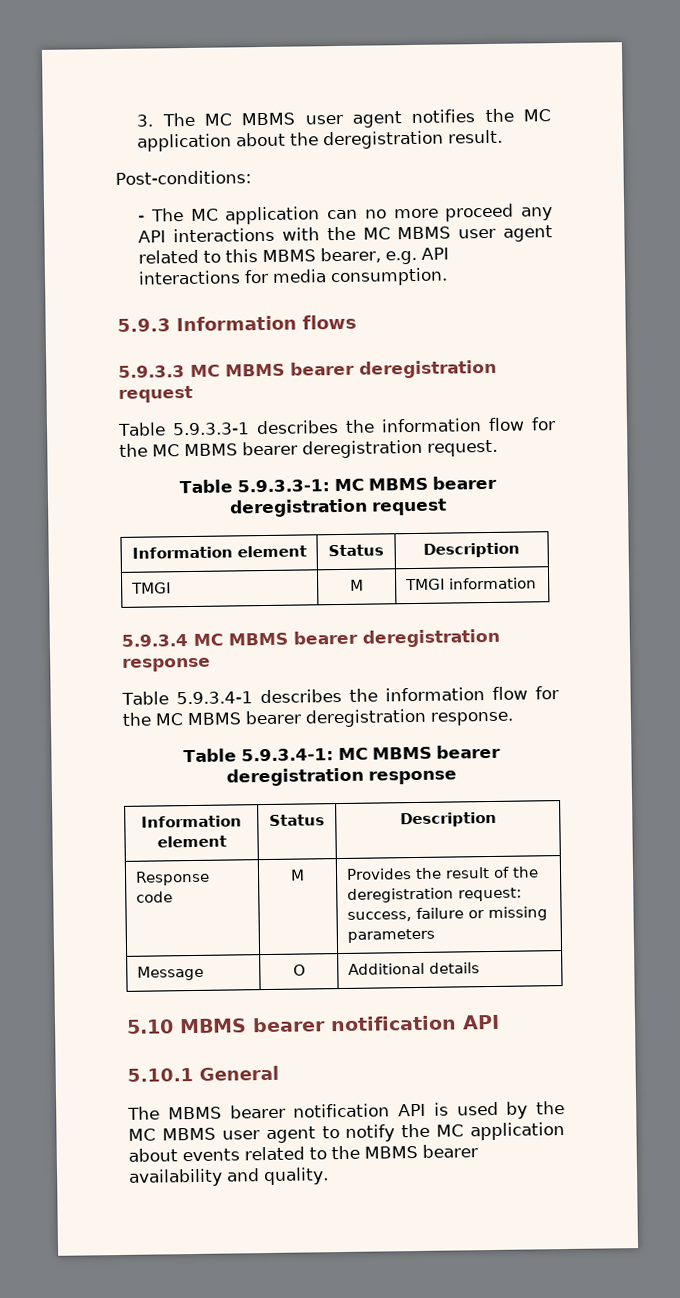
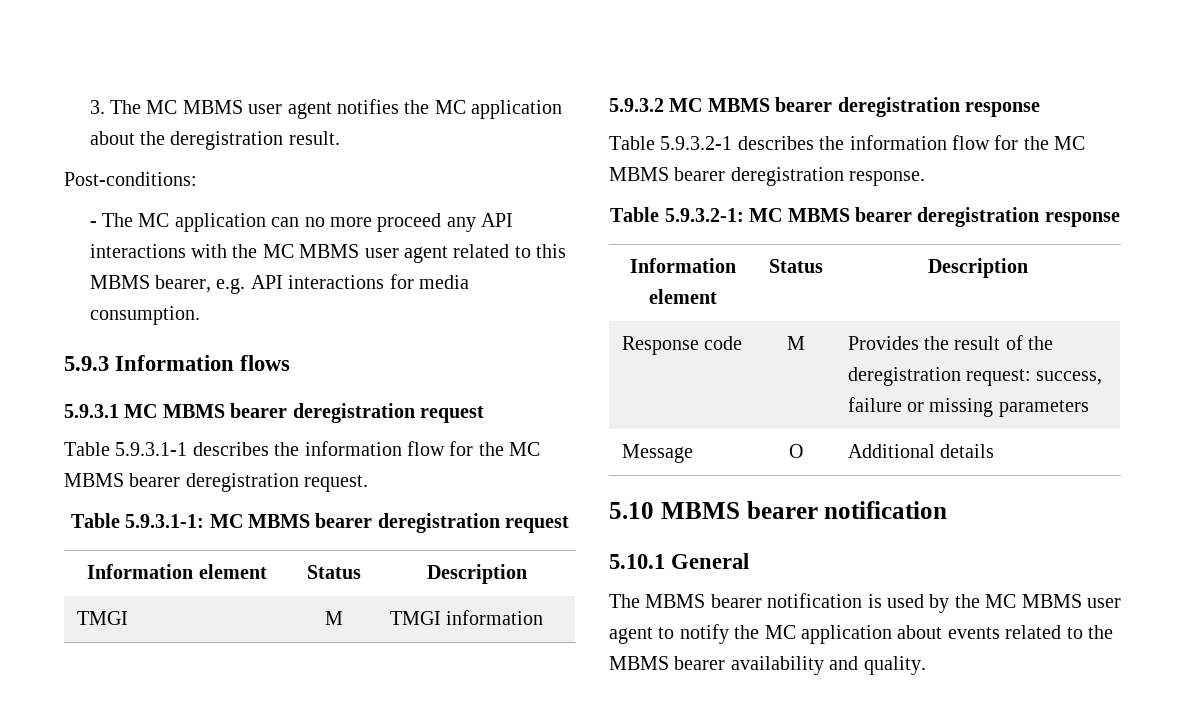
- 5.9.3.3 MC MBMS bearer deregistration request
+ 5.9.3.1 MC MBMS bearer deregistration request
- Table 5.9.3.3-1 describes the information flow for the MC MBMS bearer deregistration request.
+ Table 5.9.3.1-1 describes the information flow for the MC MBMS bearer deregistration request.
- Table 5.9.3.3-1: MC MBMS bearer deregistration request
+ Table 5.9.3.1-1: MC MBMS bearer deregistration request
- 5.9.3.4 MC MBMS bearer deregistration response
+ 5.9.3.2 MC MBMS bearer deregistration response
- Table 5.9.3.4-1 describes the information flow for the MC MBMS bearer deregistration response.
+ Table 5.9.3.2-1 describes the information flow for the MC MBMS bearer deregistration response.
- Table 5.9.3.4-1: MC MBMS bearer deregistration response
+ Table 5.9.3.2-1: MC MBMS bearer deregistration response
- 5.10 MBMS bearer notification API
+ 5.10 MBMS bearer notification
- The MBMS bearer notification API is used by the MC MBMS user agent to notify the MC application about events related to the MBMS bearer availability and quality.
+ The MBMS bearer notification is used by the MC MBMS user agent to notify the MC application about events related to the MBMS bearer availability and quality.

